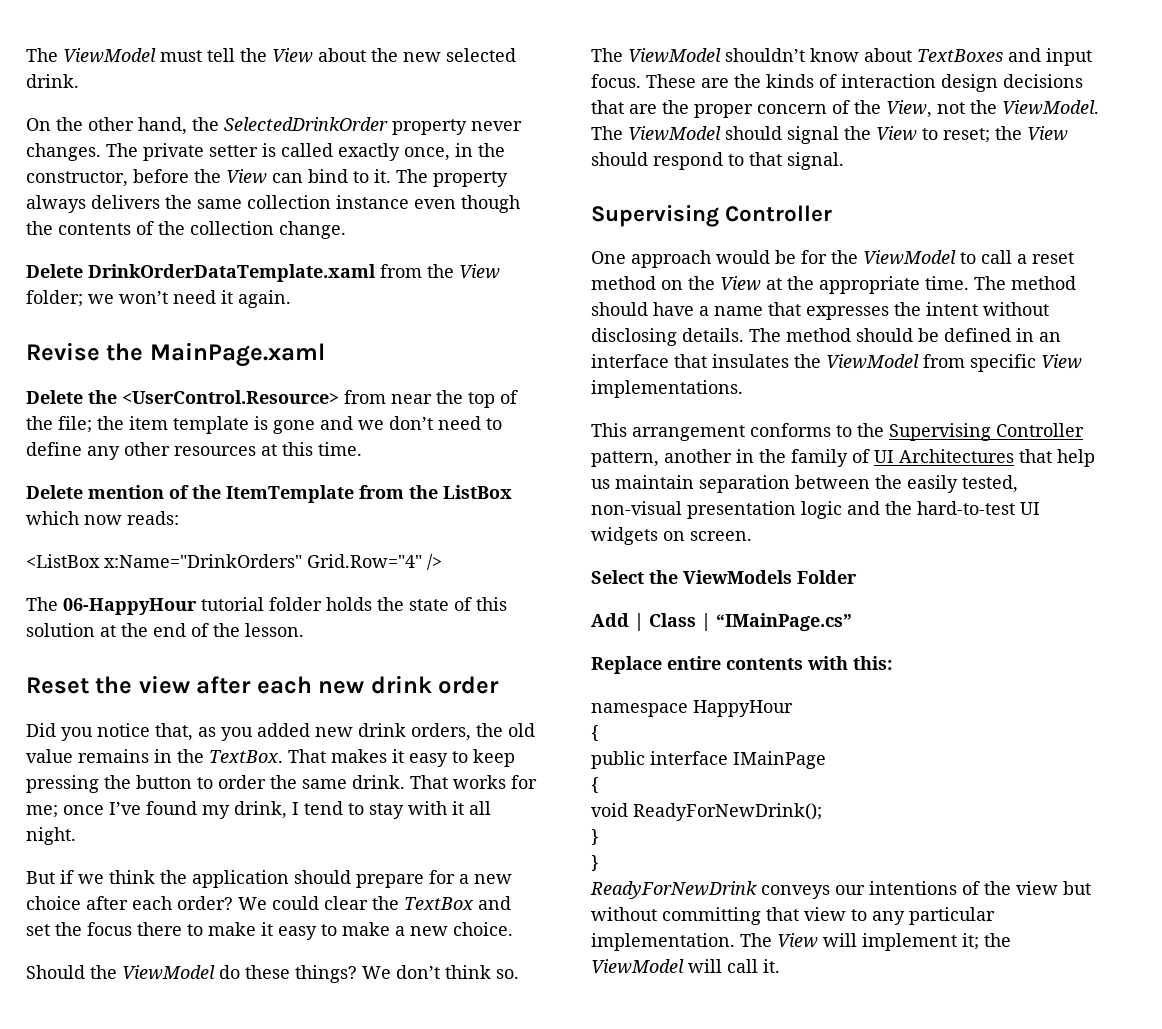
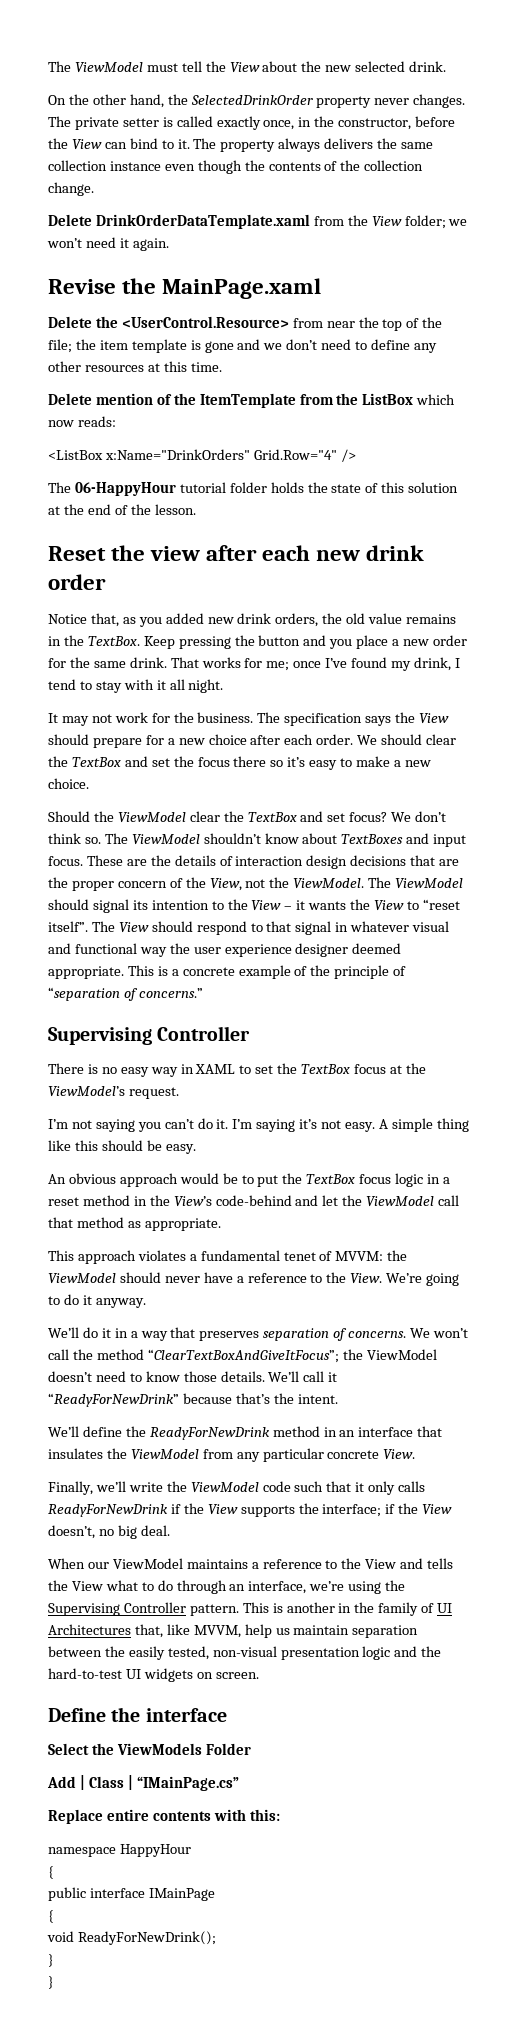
- Did you notice that, as you added new drink orders, the old value remains in the TextBox.
+ Notice that, as you added new drink orders, the old value remains in the TextBox.
- That makes it easy to keep pressing the button to order the same drink.
+ Keep pressing the button and you place a new order for the same drink.
- But if we think the application should prepare for a new choice after each order? We could clear the TextBox and set the focus there to make it easy to make a new choice.
+ It may not work for the business. The specification says the View should prepare for a new choice after each order. We should clear the TextBox and set the focus there so it’s easy to make a new choice.
- Should the ViewModel do these things?
+ Should the ViewModel clear the TextBox and set focus?
- These are the kinds of interaction design decisions that are the proper concern of the View, not the ViewModel.
+ These are the details of interaction design decisions that are the proper concern of the View, not the ViewModel.
- The ViewModel should signal the View to reset; the View should respond to that signal.
+ The ViewModel should signal its intention to the View – it wants the View to “reset itself”. The View should respond to that signal in whatever visual and functional way the user experience designer deemed appropriate. This is a concrete example of the principle of “separation of concerns.”
  Supervising Controller
- One approach would be for the ViewModel to call a reset method on the View at the appropriate time. The method should have a name that expresses the intent without disclosing details. The method should be defined in an interface that insulates the ViewModel from specific View implementations.
- This arrangement conforms to the Supervising Controller pattern, another in the family of UI Architectures that help us maintain separation between the easily tested, non-visual presentation logic and the hard-to-test UI widgets on screen.
+ There is no easy way in XAML to set the TextBox focus at the ViewModel’s request.
+ I’m not saying you can’t do it. I’m saying it’s not easy. A simple thing like this should be easy.
+ An obvious approach would be to put the TextBox focus logic in a reset method in the View’s code-behind and let the ViewModel call that method as appropriate.
+ This approach violates a fundamental tenet of MVVM: the ViewModel should never have a reference to the View. We’re going to do it anyway.
+ We’ll do it in a way that preserves separation of concerns. We won’t call the method “ClearTextBoxAndGiveItFocus”; the ViewModel doesn’t need to know those details. We’ll call it “ReadyForNewDrink” because that’s the intent.
+ We’ll define the ReadyForNewDrink method in an interface that insulates the ViewModel from any particular concrete View.
+ Finally, we’ll write the ViewModel code such that it only calls ReadyForNewDrink if the View supports the interface; if the View doesn’t, no big deal.
+ When our ViewModel maintains a reference to the View and tells the View what to do through an interface, we’re using the Supervising Controller pattern. This is another in the family of UI Architectures that, like MVVM, help us maintain separation between the easily tested, non-visual presentation logic and the hard-to-test UI widgets on screen.
+ Define the interface
- ReadyForNewDrink conveys our intentions of the view but without committing that view to any particular implementation. The View will implement it; the ViewModel will call it.

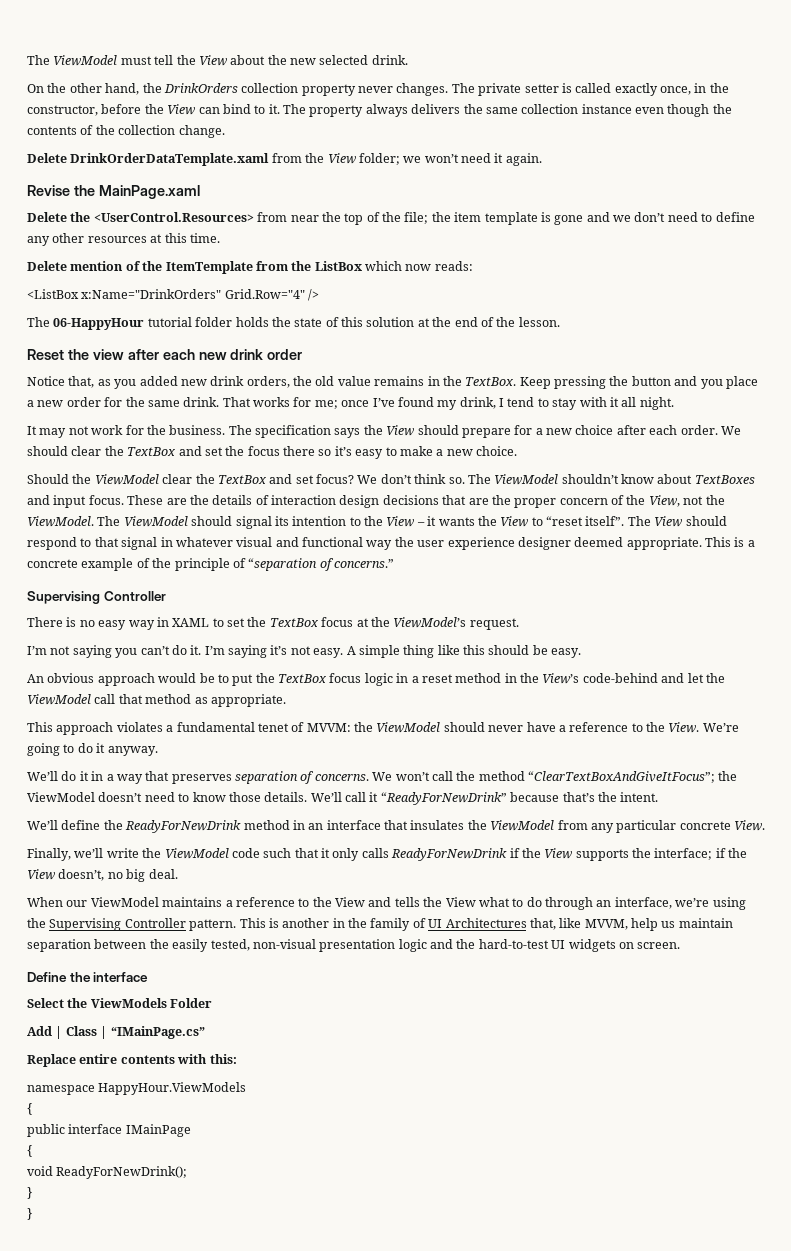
- On the other hand, the SelectedDrinkOrder property never changes.
+ On the other hand, the DrinkOrders collection property never changes.
- Delete the <UserControl.Resource> from near the top of the file; the item template is gone and we don’t need to define any other resources at this time.
+ Delete the <UserControl.Resources> from near the top of the file; the item template is gone and we don’t need to define any other resources at this time.
- namespace HappyHour
+ namespace HappyHour.ViewModels

